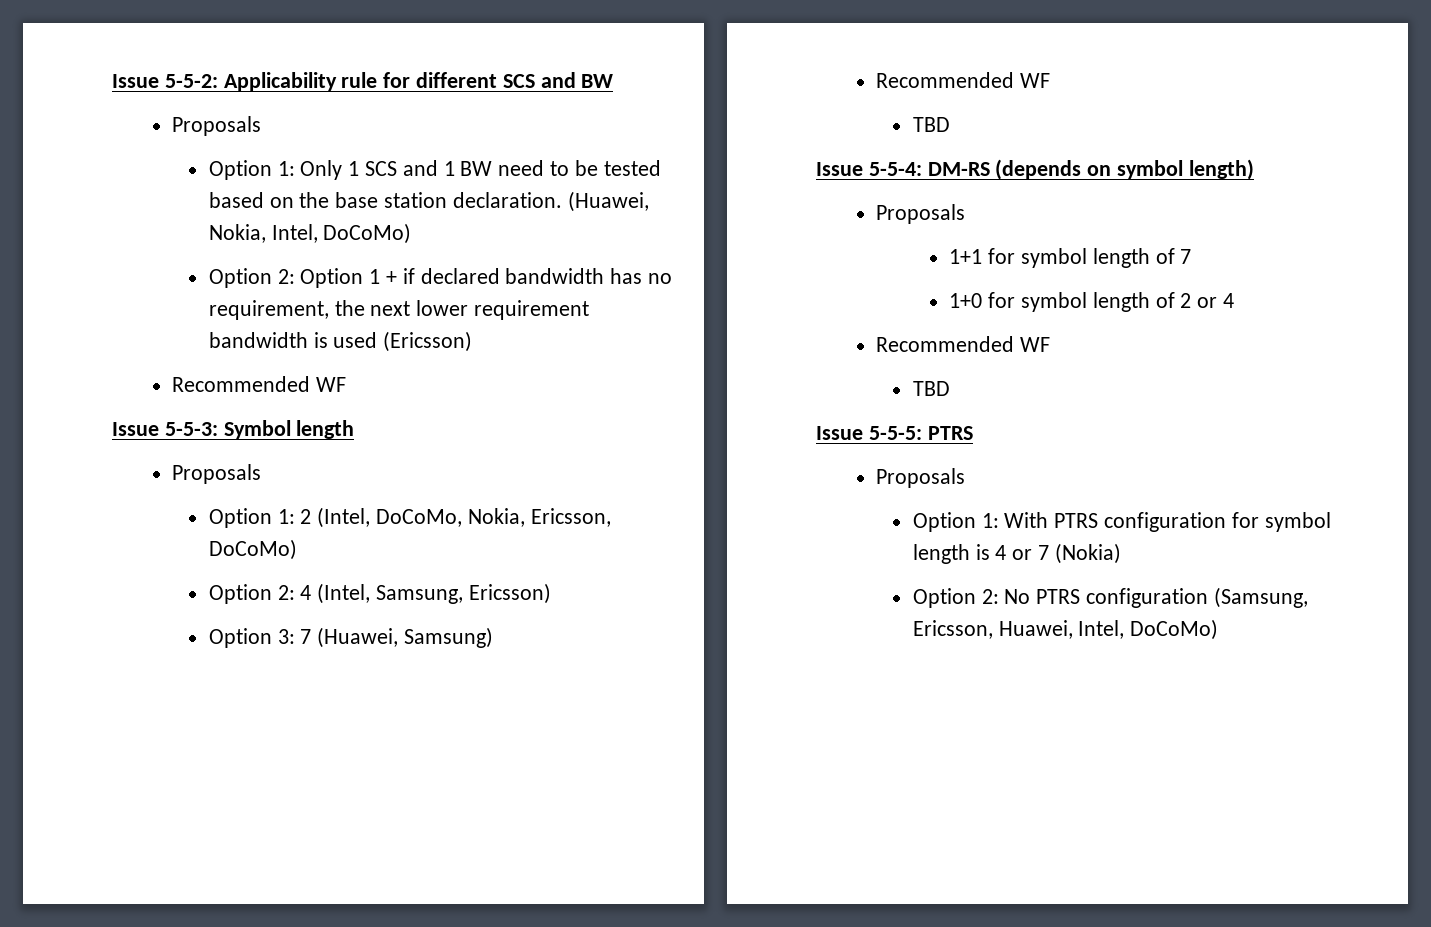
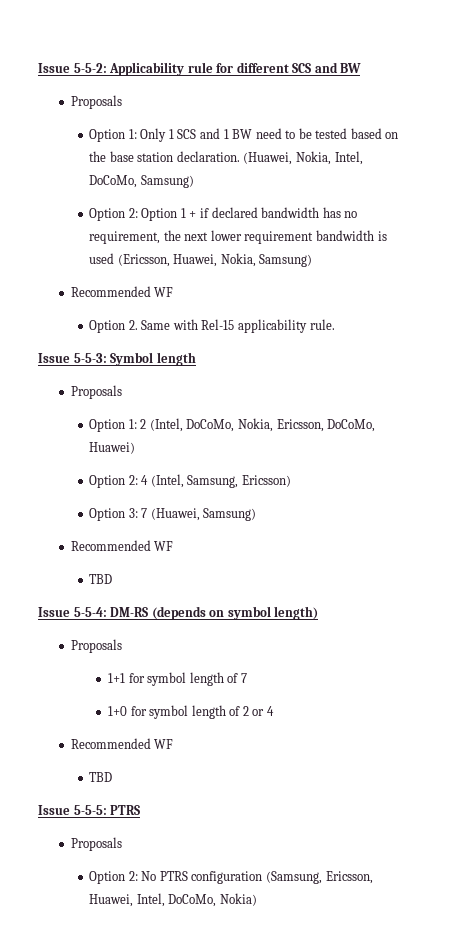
- (Huawei, Nokia, Intel, DoCoMo)
+ (Huawei, Nokia, Intel, DoCoMo, Samsung)
- Option 2: Option 1 + if declared bandwidth has no requirement, the next lower requirement bandwidth is used (Ericsson)
+ Option 2: Option 1 + if declared bandwidth has no requirement, the next lower requirement bandwidth is used (Ericsson, Huawei, Nokia, Samsung)
  Recommended WF
+ Option 2. Same with Rel-15 applicability rule.
- Option 1: 2 (Intel, DoCoMo, Nokia, Ericsson, DoCoMo)
+ Option 1: 2 (Intel, DoCoMo, Nokia, Ericsson, DoCoMo, Huawei)
- Option 1: With PTRS configuration for symbol length is 4 or 7 (Nokia)
- Option 2: No PTRS configuration (Samsung, Ericsson, Huawei, Intel, DoCoMo)
+ Option 2: No PTRS configuration (Samsung, Ericsson, Huawei, Intel, DoCoMo, Nokia)

